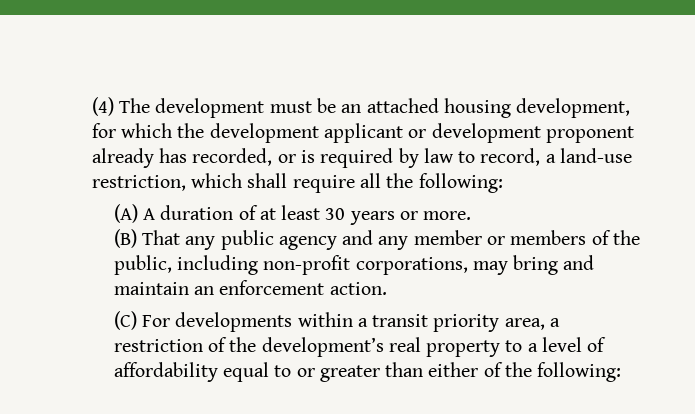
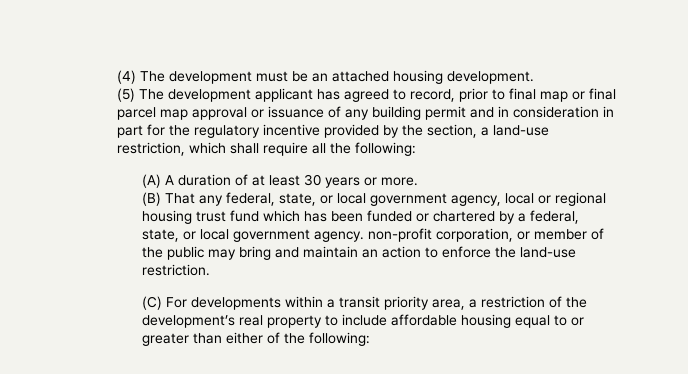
- (4) The development must be an attached housing development, for which the development applicant or development proponent already has recorded, or is required by law to record, a land-use restriction, which shall require all the following:
+ (4) The development must be an attached housing development.
+ (5) The development applicant has agreed to record, prior to final map or final parcel map approval or issuance of any building permit and in consideration in part for the regulatory incentive provided by the section, a land-use restriction, which shall require all the following:
- (B) That any public agency and any member or members of the public, including non-profit corporations, may bring and maintain an enforcement action.
+ (B) That any federal, state, or local government agency, local or regional housing trust fund which has been funded or chartered by a federal, state, or local government agency. non-profit corporation, or member of the public may bring and maintain an action to enforce the land-use restriction.
- (C) For developments within a transit priority area, a restriction of the development’s real property to a level of affordability equal to or greater than either of the following:
+ (C) For developments within a transit priority area, a restriction of the development’s real property to include affordable housing equal to or greater than either of the following:

